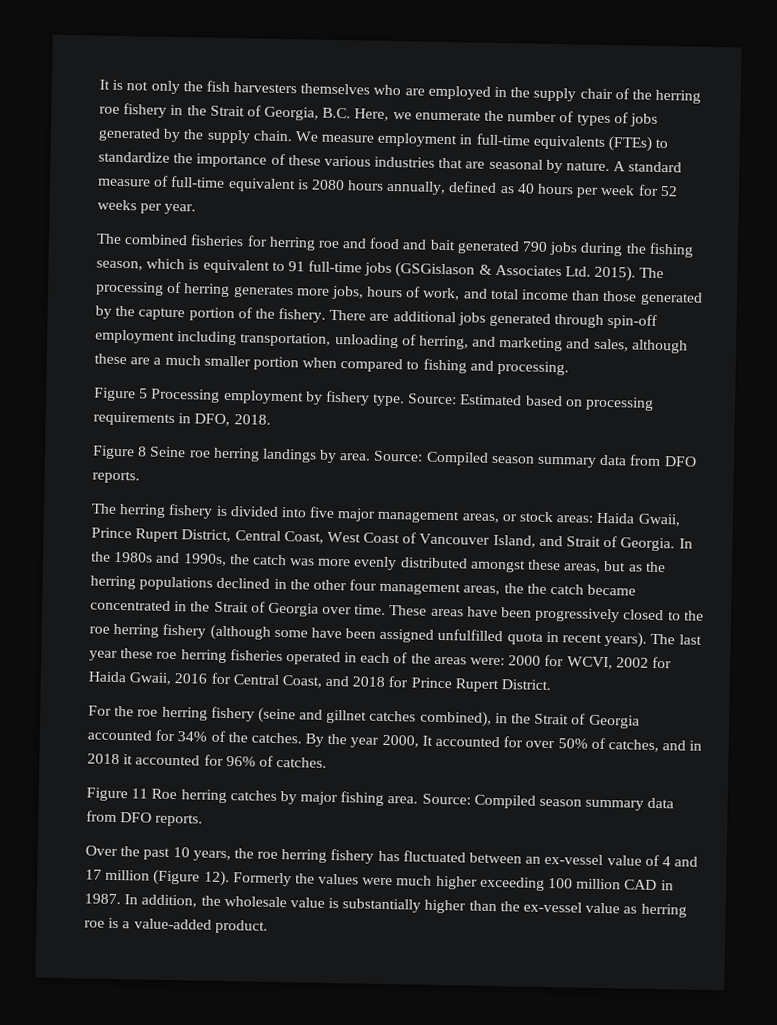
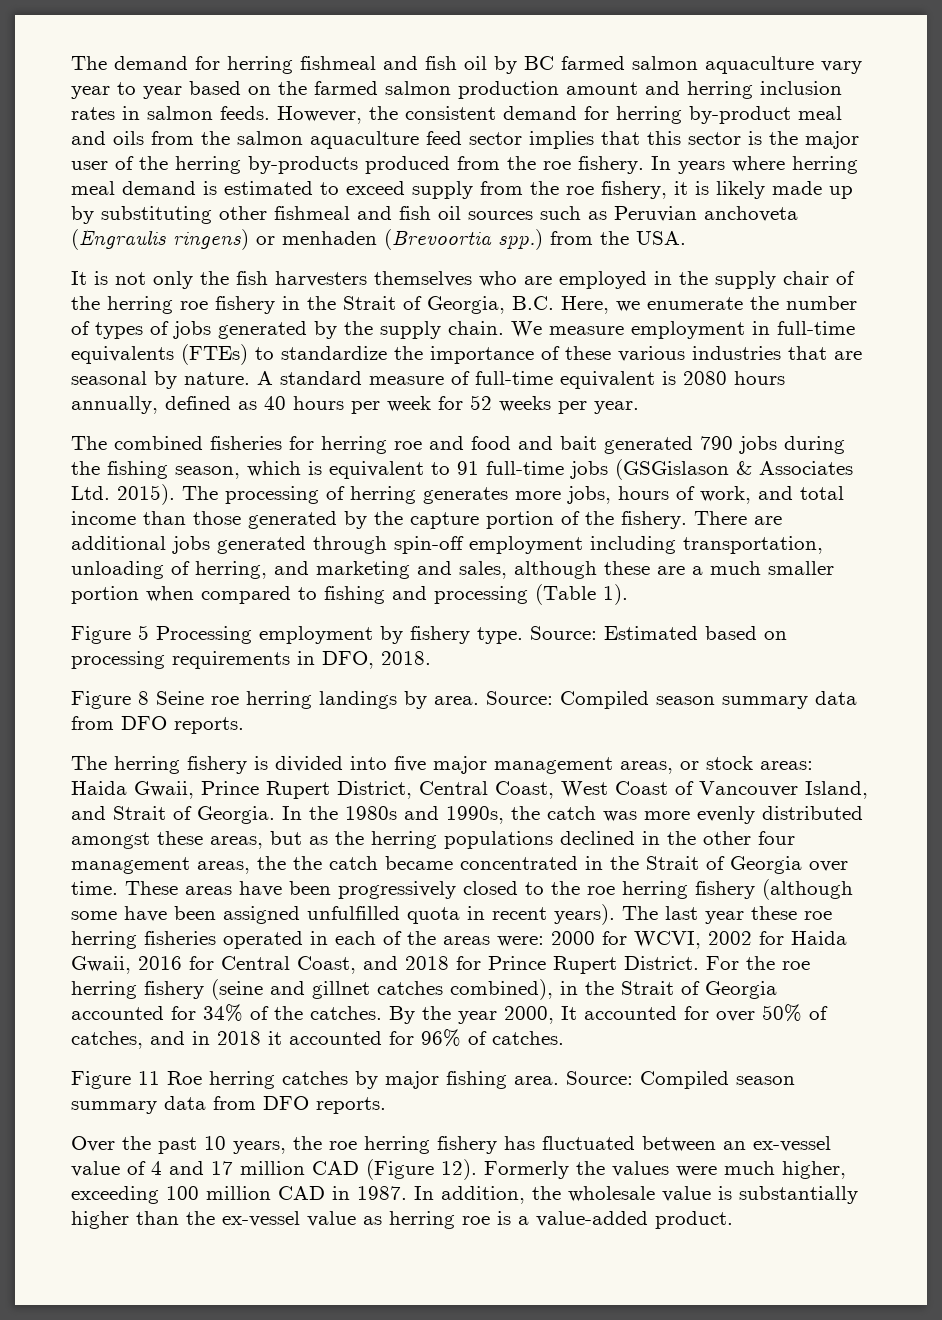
+ The demand for herring fishmeal and fish oil by BC farmed salmon aquaculture vary year to year based on the farmed salmon production amount and herring inclusion rates in salmon feeds. However, the consistent demand for herring by-product meal and oils from the salmon aquaculture feed sector implies that this sector is the major user of the herring by-products produced from the roe fishery. In years where herring meal demand is estimated to exceed supply from the roe fishery, it is likely made up by substituting other fishmeal and fish oil sources such as Peruvian anchoveta (Engraulis ringens) or menhaden (Brevoortia spp.) from the USA.
- There are additional jobs generated through spin-off employment including transportation, unloading of herring, and marketing and sales, although these are a much smaller portion when compared to fishing and processing.
+ There are additional jobs generated through spin-off employment including transportation, unloading of herring, and marketing and sales, although these are a much smaller portion when compared to fishing and processing (Table 1).
- The last year these roe herring fisheries operated in each of the areas were: 2000 for WCVI, 2002 for Haida Gwaii, 2016 for Central Coast, and 2018 for Prince Rupert District.
- For the roe herring fishery (seine and gillnet catches combined), in the Strait of Georgia accounted for 34% of the catches.
+ The last year these roe herring fisheries operated in each of the areas were: 2000 for WCVI, 2002 for Haida Gwaii, 2016 for Central Coast, and 2018 for Prince Rupert District. For the roe herring fishery (seine and gillnet catches combined), in the Strait of Georgia accounted for 34% of the catches.
- Over the past 10 years, the roe herring fishery has fluctuated between an ex-vessel value of 4 and 17 million (Figure 12).
+ Over the past 10 years, the roe herring fishery has fluctuated between an ex-vessel value of 4 and 17 million CAD (Figure 12).
- Formerly the values were much higher exceeding 100 million CAD in 1987.
+ Formerly the values were much higher, exceeding 100 million CAD in 1987.

